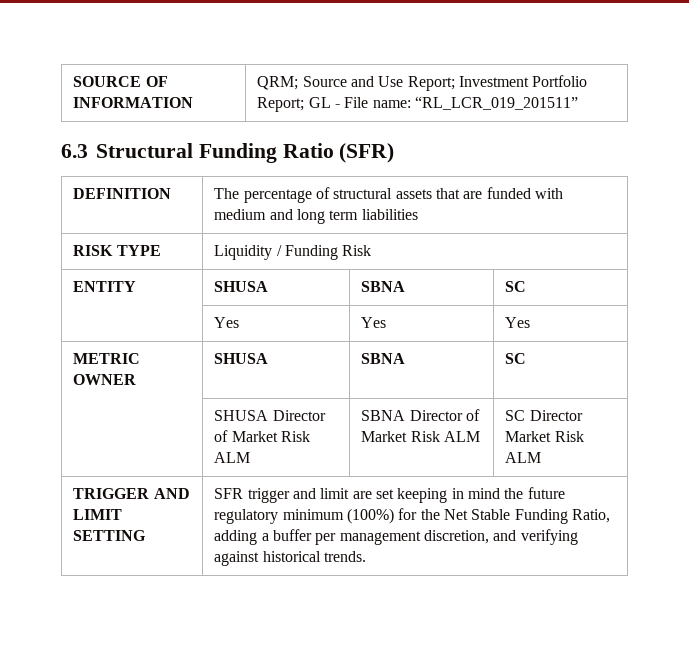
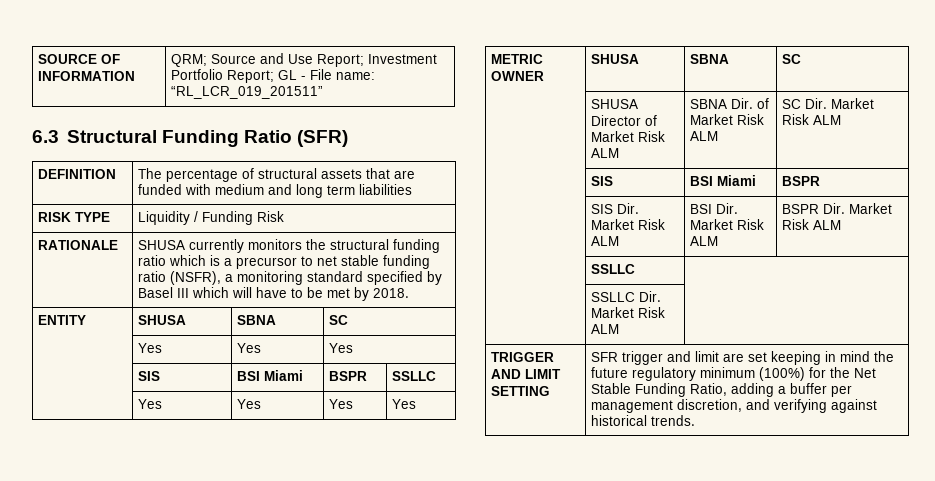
+ RATIONALE | SHUSA currently monitors the structural funding ratio which is a precursor to net stable funding ratio (NSFR), a monitoring standard specified by Basel III which will have to be met by 2018.
+ | SIS | BSI Miami | BSPR | SSLLC
+ | Yes | Yes | Yes | Yes
- | SHUSA Director of Market Risk ALM | SBNA Director of Market Risk ALM | SC Director Market Risk ALM
+ | SHUSA Director of Market Risk ALM | SBNA Dir. of Market Risk ALM | SC Dir. Market Risk ALM
+ | SIS | BSI Miami | BSPR
+ | SIS Dir. Market Risk ALM | BSI Dir. Market Risk ALM | BSPR Dir. Market Risk ALM
+ | SSLLC |
+ | SSLLC Dir. Market Risk ALM |

